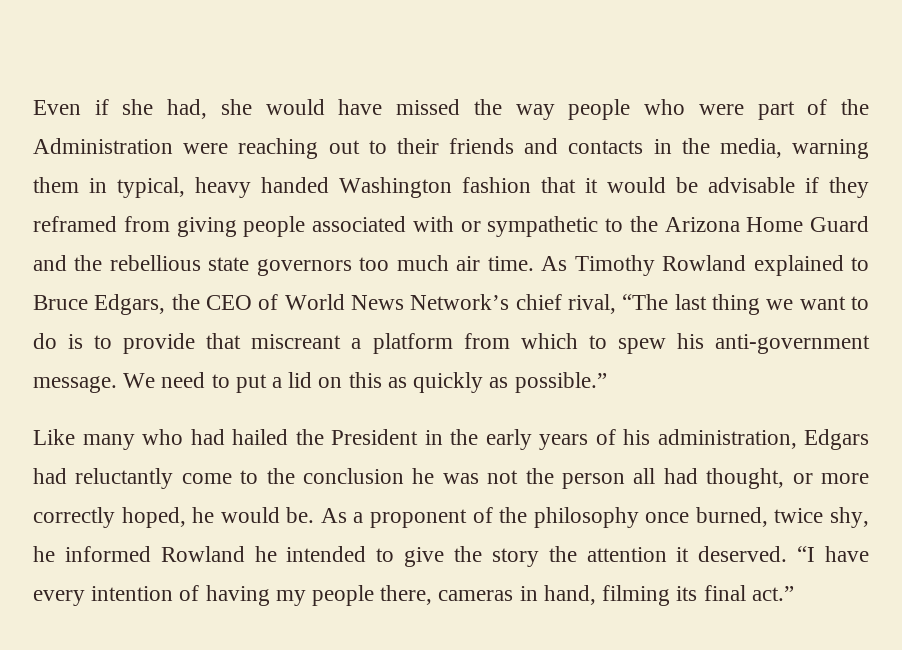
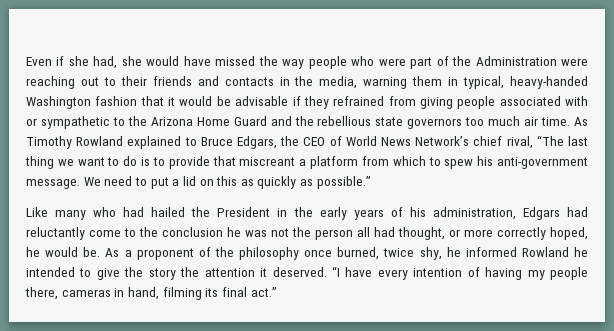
- Even if she had, she would have missed the way people who were part of the Administration were reaching out to their friends and contacts in the media, warning them in typical, heavy handed Washington fashion that it would be advisable if they reframed from giving people associated with or sympathetic to the Arizona Home Guard and the rebellious state governors too much air time.
+ Even if she had, she would have missed the way people who were part of the Administration were reaching out to their friends and contacts in the media, warning them in typical, heavy-handed Washington fashion that it would be advisable if they refrained from giving people associated with or sympathetic to the Arizona Home Guard and the rebellious state governors too much air time.

